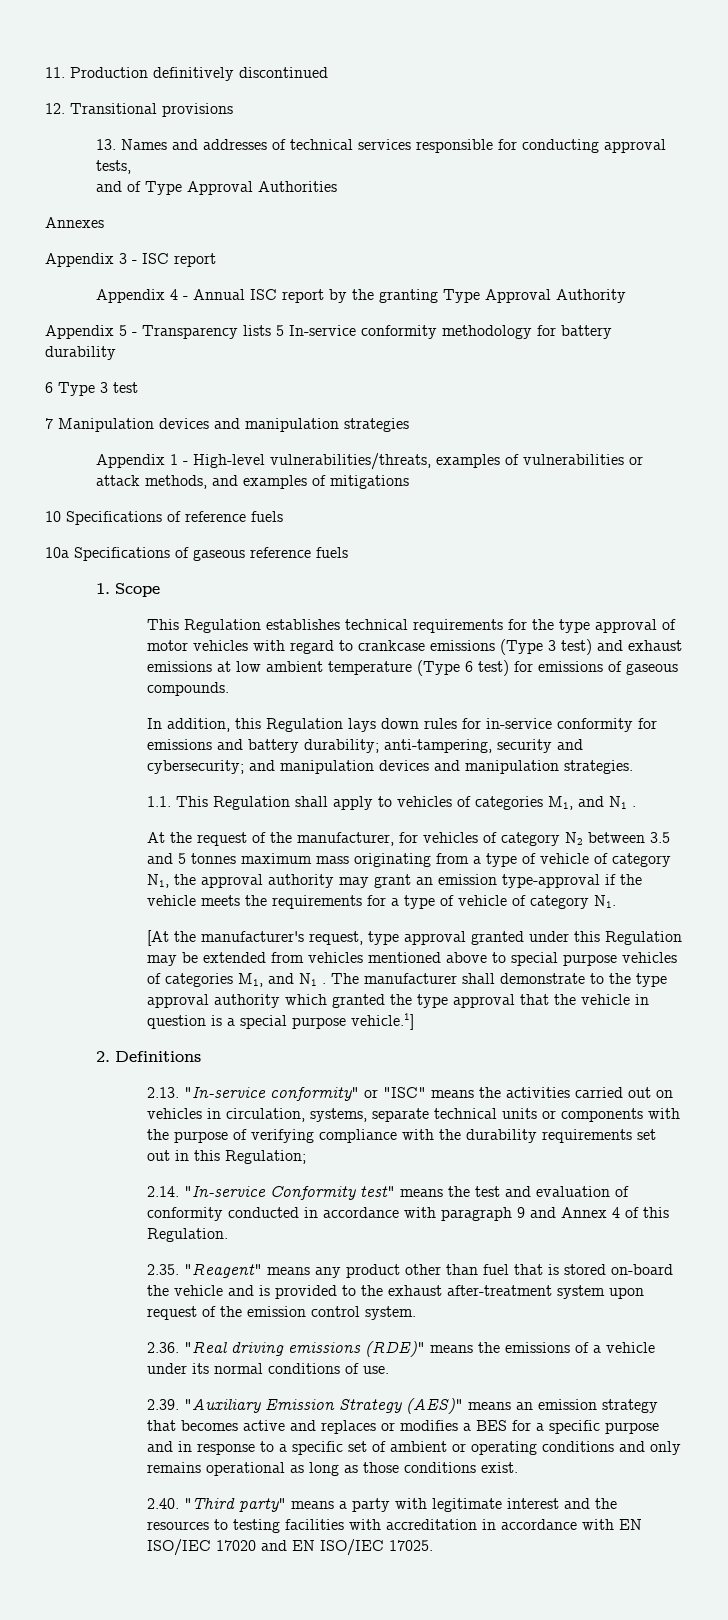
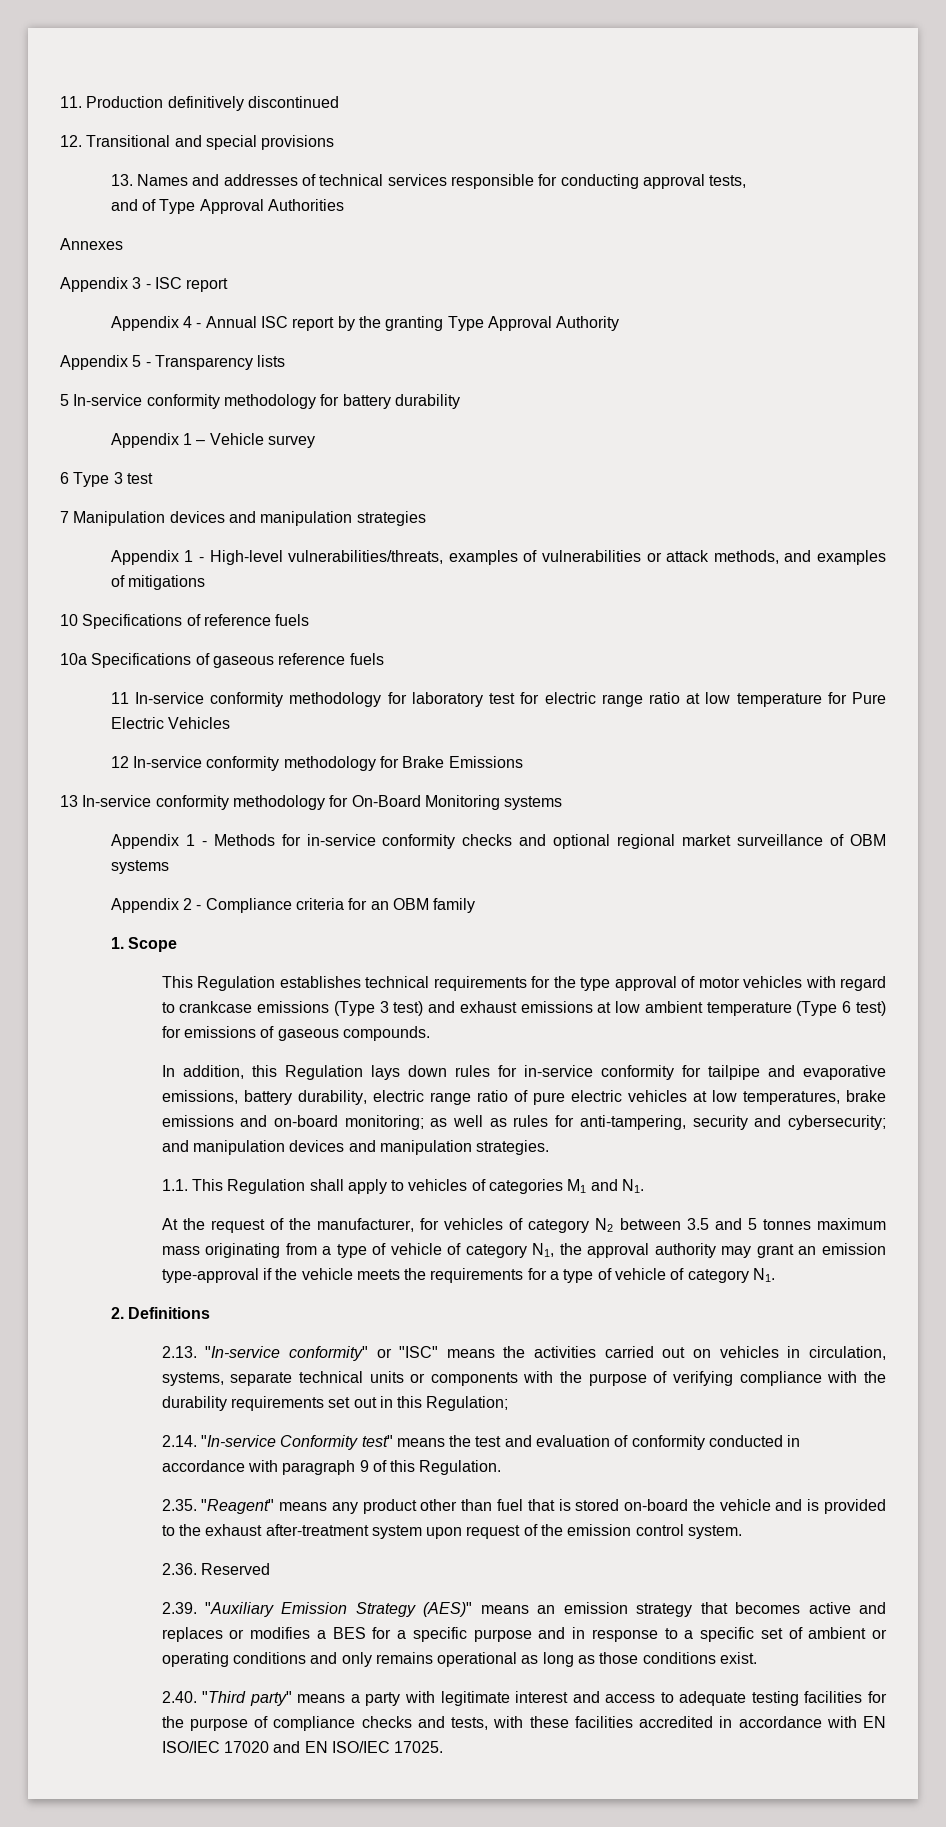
- 12. Transitional provisions
+ 12. Transitional and special provisions
- Appendix 5 - Transparency lists 5 In-service conformity methodology for battery durability
+ Appendix 5 - Transparency lists
+ 5 In-service conformity methodology for battery durability
+ Appendix 1 – Vehicle survey
+ 11 In-service conformity methodology for laboratory test for electric range ratio at low temperature for Pure Electric Vehicles
+ 12 In-service conformity methodology for Brake Emissions
+ 13 In-service conformity methodology for On-Board Monitoring systems
+ Appendix 1 - Methods for in-service conformity checks and optional regional market surveillance of OBM systems
+ Appendix 2 - Compliance criteria for an OBM family
- In addition, this Regulation lays down rules for in-service conformity for emissions and battery durability; anti-tampering, security and cybersecurity; and manipulation devices and manipulation strategies.
+ In addition, this Regulation lays down rules for in-service conformity for tailpipe and evaporative emissions, battery durability, electric range ratio of pure electric vehicles at low temperatures, brake emissions and on-board monitoring; as well as rules for anti-tampering, security and cybersecurity; and manipulation devices and manipulation strategies.
- 1.1. This Regulation shall apply to vehicles of categories M1, and N1 .
+ 1.1. This Regulation shall apply to vehicles of categories M1 and N1.
- [At the manufacturer's request, type approval granted under this Regulation may be extended from vehicles mentioned above to special purpose vehicles of categories M1, and N1 . The manufacturer shall demonstrate to the type approval authority which granted the type approval that the vehicle in question is a special purpose vehicle.1]
- 2.14. "In-service Conformity test" means the test and evaluation of conformity conducted in accordance with paragraph 9 and Annex 4 of this Regulation.
+ 2.14. "In-service Conformity test" means the test and evaluation of conformity conducted in accordance with paragraph 9 of this Regulation.
- 2.36. "Real driving emissions (RDE)" means the emissions of a vehicle under its normal conditions of use.
+ 2.36. Reserved
- 2.40. "Third party" means a party with legitimate interest and the resources to testing facilities with accreditation in accordance with EN ISO/IEC 17020 and EN ISO/IEC 17025.
+ 2.40. "Third party" means a party with legitimate interest and access to adequate testing facilities for the purpose of compliance checks and tests, with these facilities accredited in accordance with EN ISO/IEC 17020 and EN ISO/IEC 17025.

